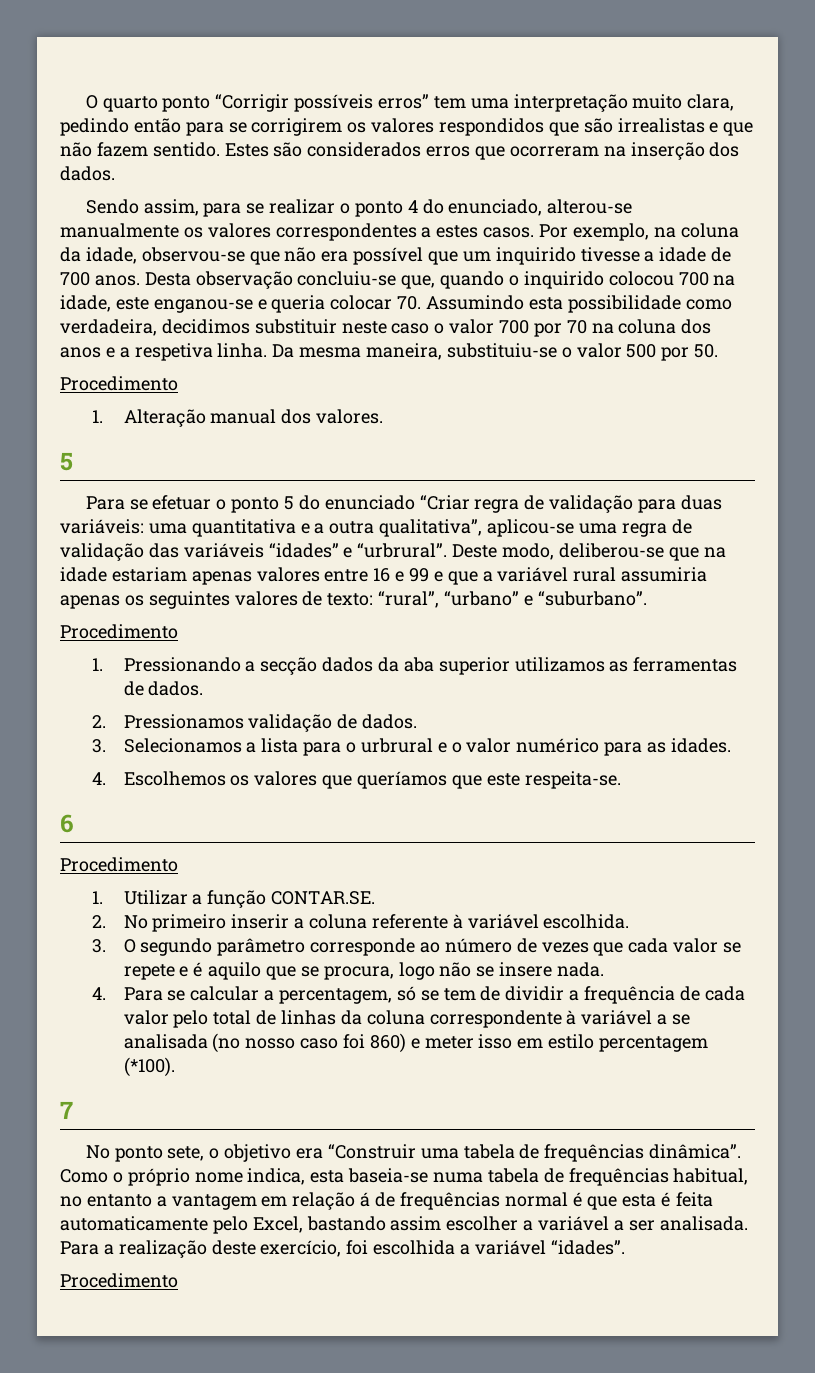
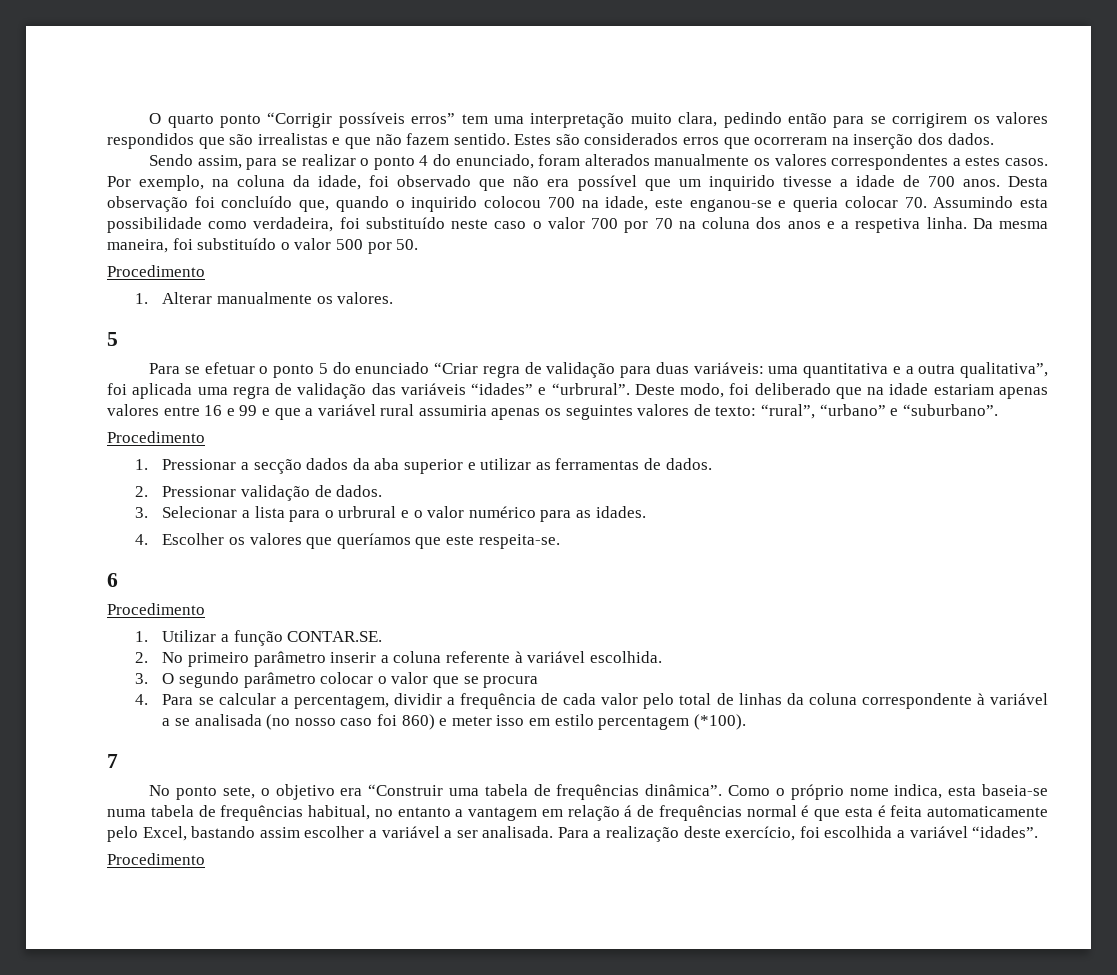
- Sendo assim, para se realizar o ponto 4 do enunciado, alterou-se manualmente os valores correspondentes a estes casos.
+ Sendo assim, para se realizar o ponto 4 do enunciado, foram alterados manualmente os valores correspondentes a estes casos.
- Por exemplo, na coluna da idade, observou-se que não era possível que um inquirido tivesse a idade de 700 anos.
+ Por exemplo, na coluna da idade, foi observado que não era possível que um inquirido tivesse a idade de 700 anos.
- Desta observação concluiu-se que, quando o inquirido colocou 700 na idade, este enganou-se e queria colocar 70. Assumindo esta possibilidade como verdadeira, decidimos substituir neste caso o valor 700 por 70 na coluna dos anos e a respetiva linha.
+ Desta observação foi concluído que, quando o inquirido colocou 700 na idade, este enganou-se e queria colocar 70. Assumindo esta possibilidade como verdadeira, foi substituído neste caso o valor 700 por 70 na coluna dos anos e a respetiva linha.
- Da mesma maneira, substituiu-se o valor 500 por 50.
+ Da mesma maneira, foi substituído o valor 500 por 50.
- 1. Alteração manual dos valores.
+ 1. Alterar manualmente os valores.
- Para se efetuar o ponto 5 do enunciado “Criar regra de validação para duas variáveis: uma quantitativa e a outra qualitativa”, aplicou-se uma regra de validação das variáveis “idades” e “urbrural”.
+ Para se efetuar o ponto 5 do enunciado “Criar regra de validação para duas variáveis: uma quantitativa e a outra qualitativa”, foi aplicada uma regra de validação das variáveis “idades” e “urbrural”.
- Deste modo, deliberou-se que na idade estariam apenas valores entre 16 e 99 e que a variável rural assumiria apenas os seguintes valores de texto: “rural”, “urbano” e “suburbano”.
+ Deste modo, foi deliberado que na idade estariam apenas valores entre 16 e 99 e que a variável rural assumiria apenas os seguintes valores de texto: “rural”, “urbano” e “suburbano”.
- 1. Pressionando a secção dados da aba superior utilizamos as ferramentas de dados.
+ 1. Pressionar a secção dados da aba superior e utilizar as ferramentas de dados.
- 2. Pressionamos validação de dados.
+ 2. Pressionar validação de dados.
- 3. Selecionamos a lista para o urbrural e o valor numérico para as idades.
+ 3. Selecionar a lista para o urbrural e o valor numérico para as idades.
- 4. Escolhemos os valores que queríamos que este respeita-se.
+ 4. Escolher os valores que queríamos que este respeita-se.
- 2. No primeiro inserir a coluna referente à variável escolhida.
+ 2. No primeiro parâmetro inserir a coluna referente à variável escolhida.
- 3. O segundo parâmetro corresponde ao número de vezes que cada valor se repete e é aquilo que se procura, logo não se insere nada.
+ 3. O segundo parâmetro colocar o valor que se procura
- 4. Para se calcular a percentagem, só se tem de dividir a frequência de cada valor pelo total de linhas da coluna correspondente à variável a se analisada (no nosso caso foi 860) e meter isso em estilo percentagem (*100).
+ 4. Para se calcular a percentagem, dividir a frequência de cada valor pelo total de linhas da coluna correspondente à variável a se analisada (no nosso caso foi 860) e meter isso em estilo percentagem (*100).

